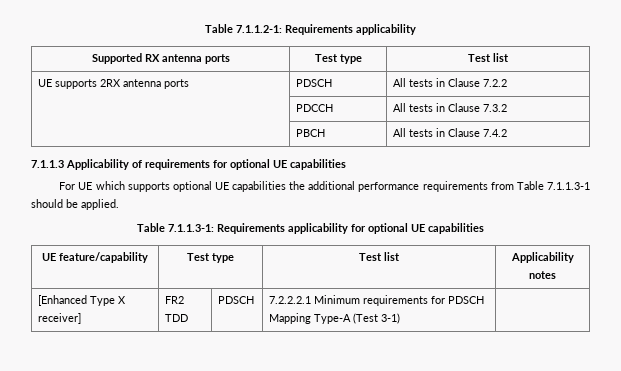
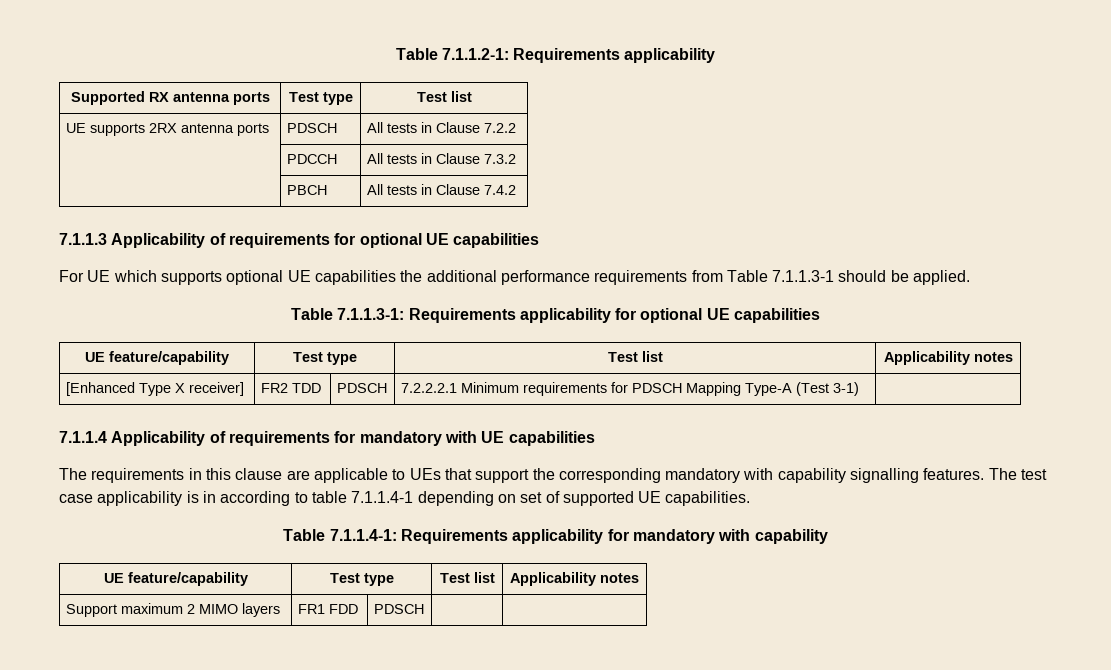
+ 7.1.1.4 Applicability of requirements for mandatory with UE capabilities
+ The requirements in this clause are applicable to UEs that support the corresponding mandatory with capability signalling features. The test case applicability is in according to table 7.1.1.4-1 depending on set of supported UE capabilities.
+ Table 7.1.1.4-1: Requirements applicability for mandatory with capability
+ UE feature/capability | Test type | Test list | Applicability notes
+ Support maximum 2 MIMO layers | FR1 FDD | PDSCH | |

